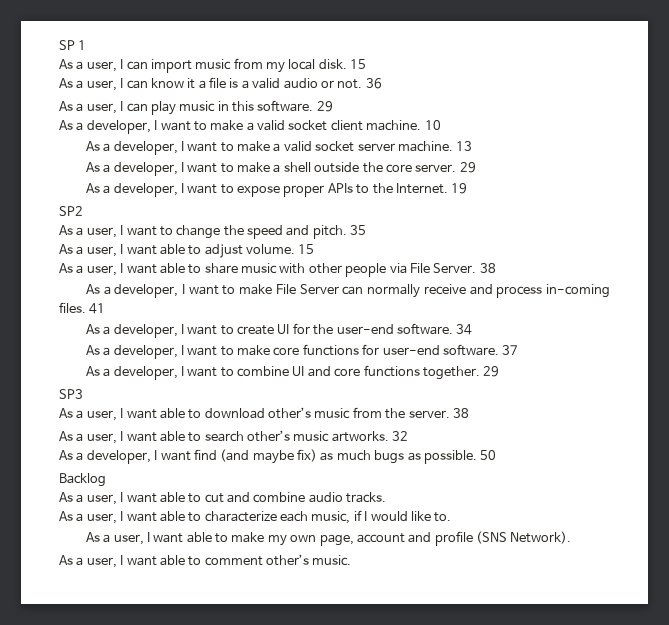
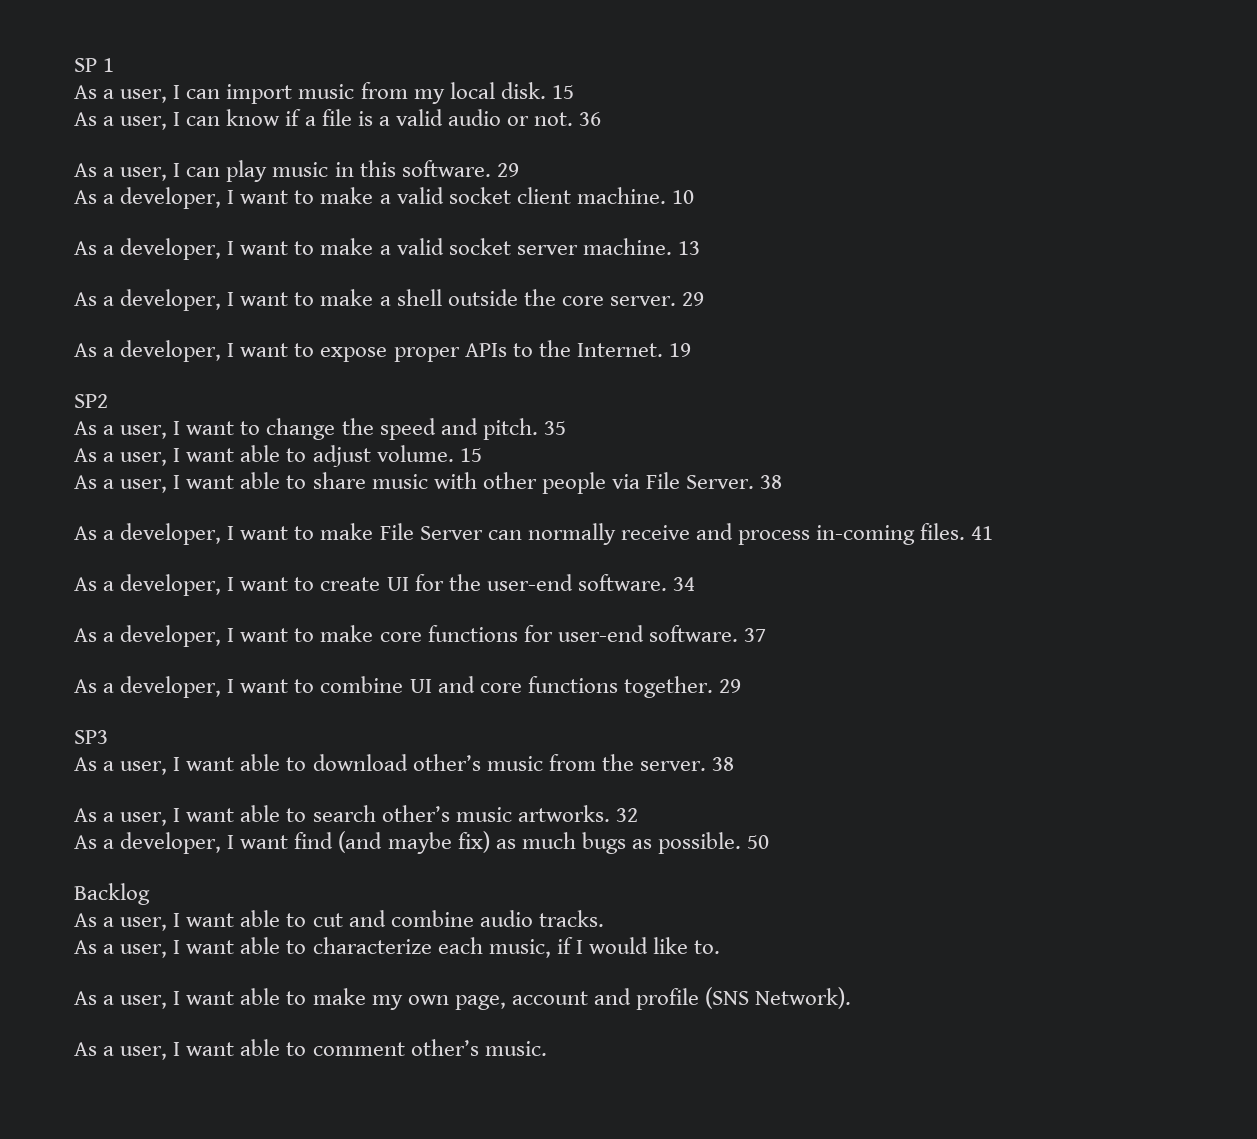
- As a user, I can know it a file is a valid audio or not.
+ As a user, I can know if a file is a valid audio or not.

